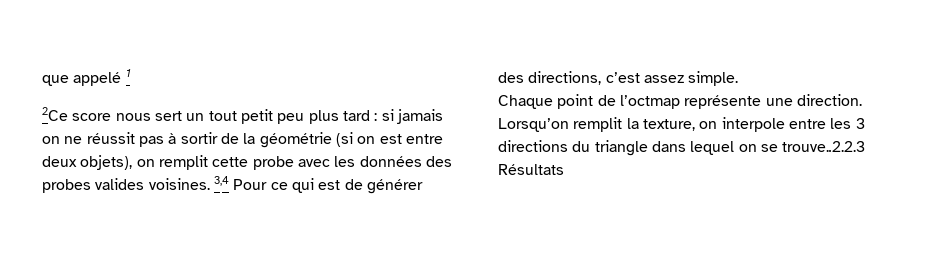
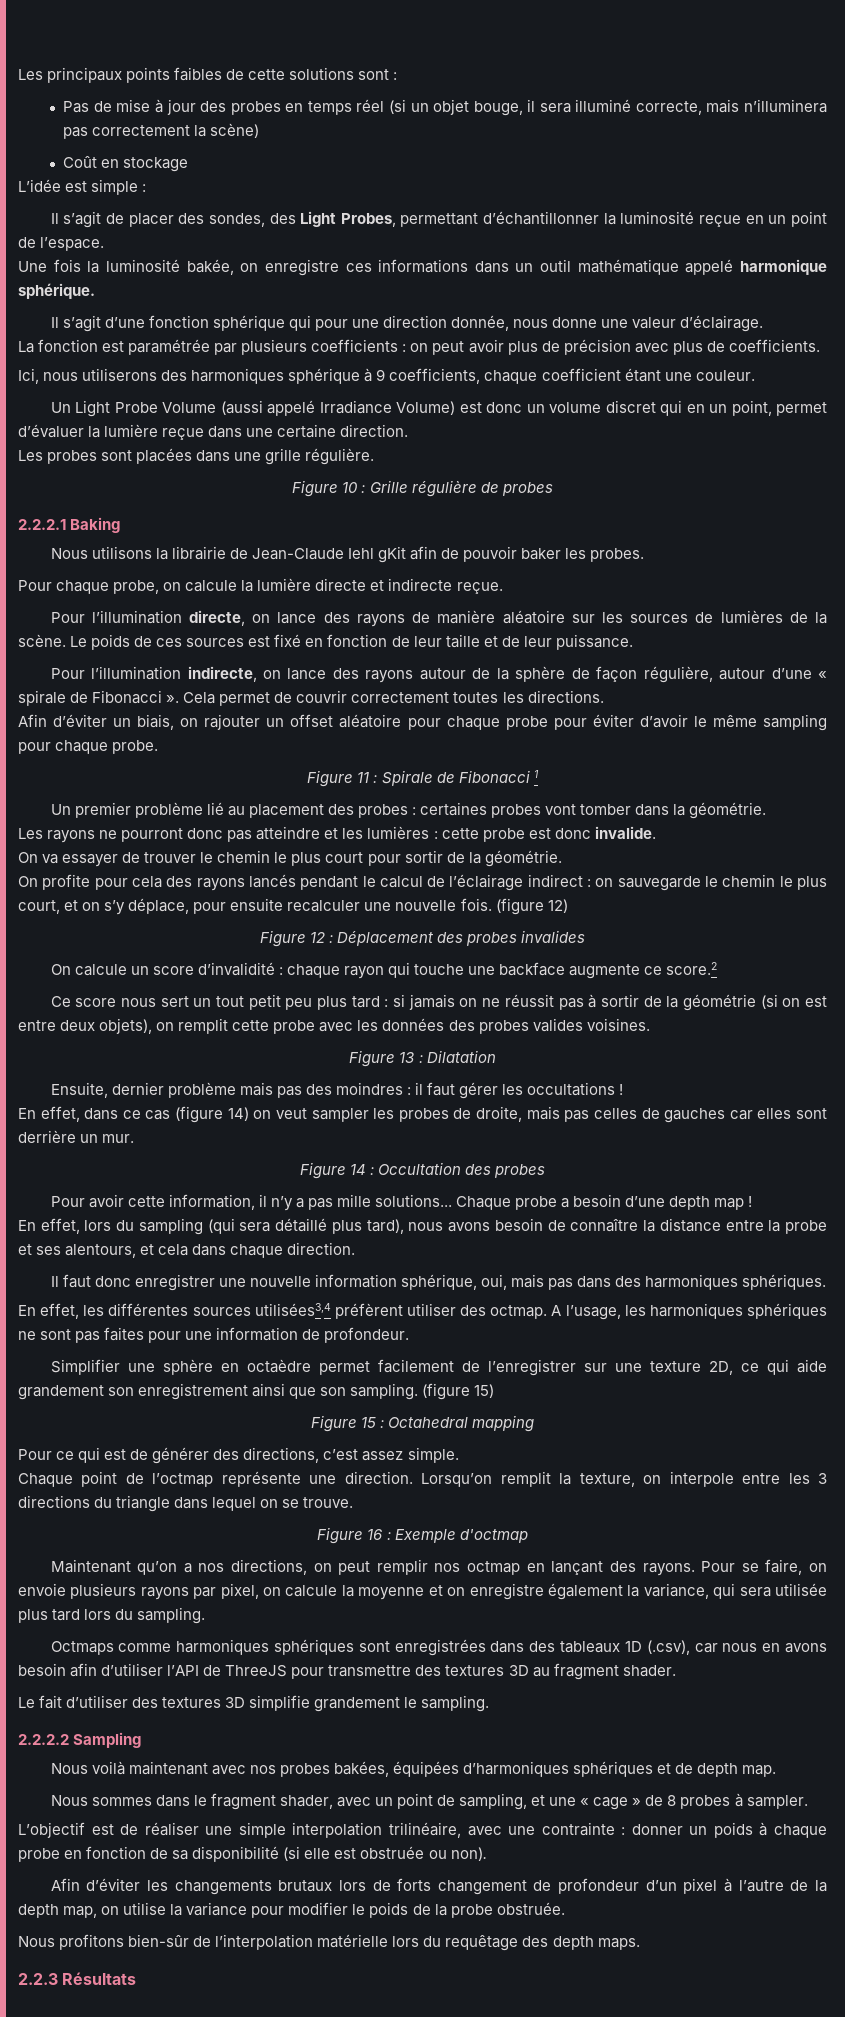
- que appelé 1
- 2Ce score nous sert un tout petit peu plus tard : si jamais on ne réussit pas à sortir de la géométrie (si on est entre deux objets), on remplit cette probe avec les données des probes valides voisines. 3,4 Pour ce qui est de générer des directions, c’est assez simple.
+ Les principaux points faibles de cette solutions sont :
+ Pas de mise à jour des probes en temps réel (si un objet bouge, il sera illuminé correcte, mais n’illuminera pas correctement la scène)
+ Coût en stockage
+ L’idée est simple :
+ Il s’agit de placer des sondes, des Light Probes, permettant d’échantillonner la luminosité reçue en un point de l’espace.
+ Une fois la luminosité bakée, on enregistre ces informations dans un outil mathématique appelé harmonique sphérique.
+ Il s’agit d’une fonction sphérique qui pour une direction donnée, nous donne une valeur d’éclairage.
+ La fonction est paramétrée par plusieurs coefficients : on peut avoir plus de précision avec plus de coefficients.
+ Ici, nous utiliserons des harmoniques sphérique à 9 coefficients, chaque coefficient étant une couleur.
+ Un Light Probe Volume (aussi appelé Irradiance Volume) est donc un volume discret qui en un point, permet d’évaluer la lumière reçue dans une certaine direction.
+ Les probes sont placées dans une grille régulière.
+ Figure 10 : Grille régulière de probes
+ 2.2.2.1 Baking
+ Nous utilisons la librairie de Jean-Claude Iehl gKit afin de pouvoir baker les probes.
+ Pour chaque probe, on calcule la lumière directe et indirecte reçue.
+ Pour l’illumination directe, on lance des rayons de manière aléatoire sur les sources de lumières de la scène. Le poids de ces sources est fixé en fonction de leur taille et de leur puissance.
+ Pour l’illumination indirecte, on lance des rayons autour de la sphère de façon régulière, autour d’une « spirale de Fibonacci ». Cela permet de couvrir correctement toutes les directions.
+ Afin d’éviter un biais, on rajouter un offset aléatoire pour chaque probe pour éviter d’avoir le même sampling pour chaque probe.
+ Figure 11 : Spirale de Fibonacci 1
+ Un premier problème lié au placement des probes : certaines probes vont tomber dans la géométrie.
+ Les rayons ne pourront donc pas atteindre et les lumières : cette probe est donc invalide.
+ On va essayer de trouver le chemin le plus court pour sortir de la géométrie.
+ On profite pour cela des rayons lancés pendant le calcul de l’éclairage indirect : on sauvegarde le chemin le plus court, et on s’y déplace, pour ensuite recalculer une nouvelle fois. (figure 12)
+ Figure 12 : Déplacement des probes invalides
+ On calcule un score d’invalidité : chaque rayon qui touche une backface augmente ce score.2
+ Ce score nous sert un tout petit peu plus tard : si jamais on ne réussit pas à sortir de la géométrie (si on est entre deux objets), on remplit cette probe avec les données des probes valides voisines.
+ Figure 13 : Dilatation
+ Ensuite, dernier problème mais pas des moindres : il faut gérer les occultations !
+ En effet, dans ce cas (figure 14) on veut sampler les probes de droite, mais pas celles de gauches car elles sont derrière un mur.
+ Figure 14 : Occultation des probes
+ Pour avoir cette information, il n’y a pas mille solutions... Chaque probe a besoin d’une depth map !
+ En effet, lors du sampling (qui sera détaillé plus tard), nous avons besoin de connaître la distance entre la probe et ses alentours, et cela dans chaque direction.
+ Il faut donc enregistrer une nouvelle information sphérique, oui, mais pas dans des harmoniques sphériques.
+ En effet, les différentes sources utilisées3,4 préfèrent utiliser des octmap. A l’usage, les harmoniques sphériques ne sont pas faites pour une information de profondeur.
+ Simplifier une sphère en octaèdre permet facilement de l’enregistrer sur une texture 2D, ce qui aide grandement son enregistrement ainsi que son sampling. (figure 15)
+ Figure 15 : Octahedral mapping
+ Pour ce qui est de générer des directions, c’est assez simple.
- Lorsqu’on remplit la texture, on interpole entre les 3 directions du triangle dans lequel on se trouve..2.2.3 Résultats
+ Lorsqu’on remplit la texture, on interpole entre les 3 directions du triangle dans lequel on se trouve.
+ Figure 16 : Exemple d'octmap
+ Maintenant qu’on a nos directions, on peut remplir nos octmap en lançant des rayons. Pour se faire, on envoie plusieurs rayons par pixel, on calcule la moyenne et on enregistre également la variance, qui sera utilisée plus tard lors du sampling.
+ Octmaps comme harmoniques sphériques sont enregistrées dans des tableaux 1D (.csv), car nous en avons besoin afin d’utiliser l’API de ThreeJS pour transmettre des textures 3D au fragment shader.
+ Le fait d’utiliser des textures 3D simplifie grandement le sampling.
+ 2.2.2.2 Sampling
+ Nous voilà maintenant avec nos probes bakées, équipées d’harmoniques sphériques et de depth map.
+ Nous sommes dans le fragment shader, avec un point de sampling, et une « cage » de 8 probes à sampler.
+ L’objectif est de réaliser une simple interpolation trilinéaire, avec une contrainte : donner un poids à chaque probe en fonction de sa disponibilité (si elle est obstruée ou non).
+ Afin d’éviter les changements brutaux lors de forts changement de profondeur d’un pixel à l’autre de la depth map, on utilise la variance pour modifier le poids de la probe obstruée.
+ Nous profitons bien-sûr de l’interpolation matérielle lors du requêtage des depth maps.
+ 2.2.3 Résultats

